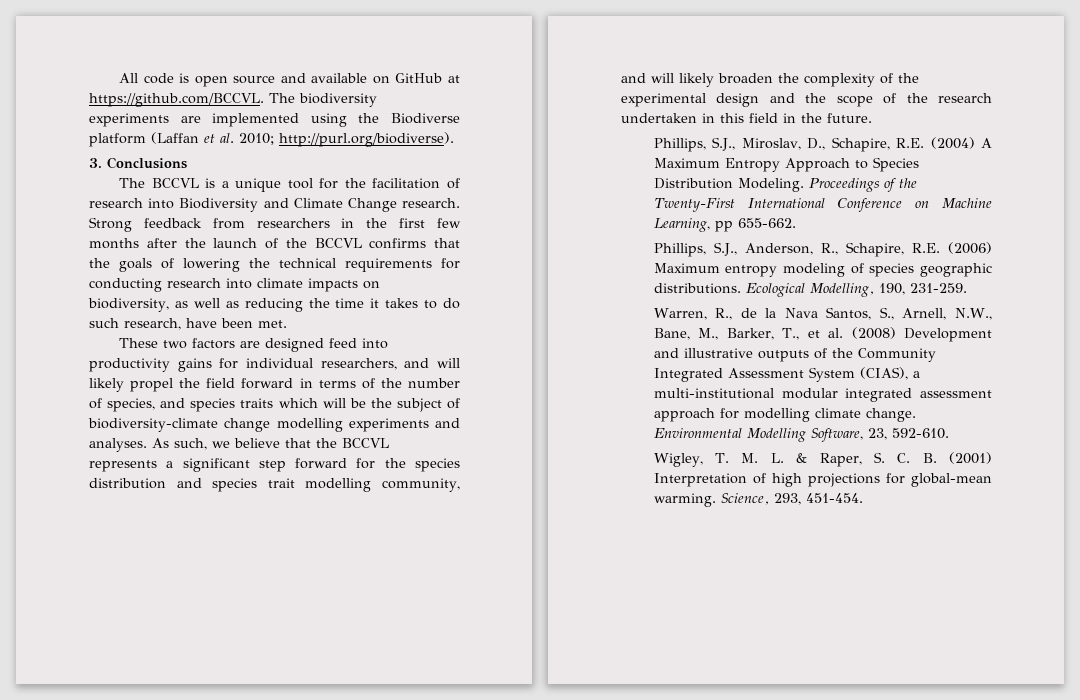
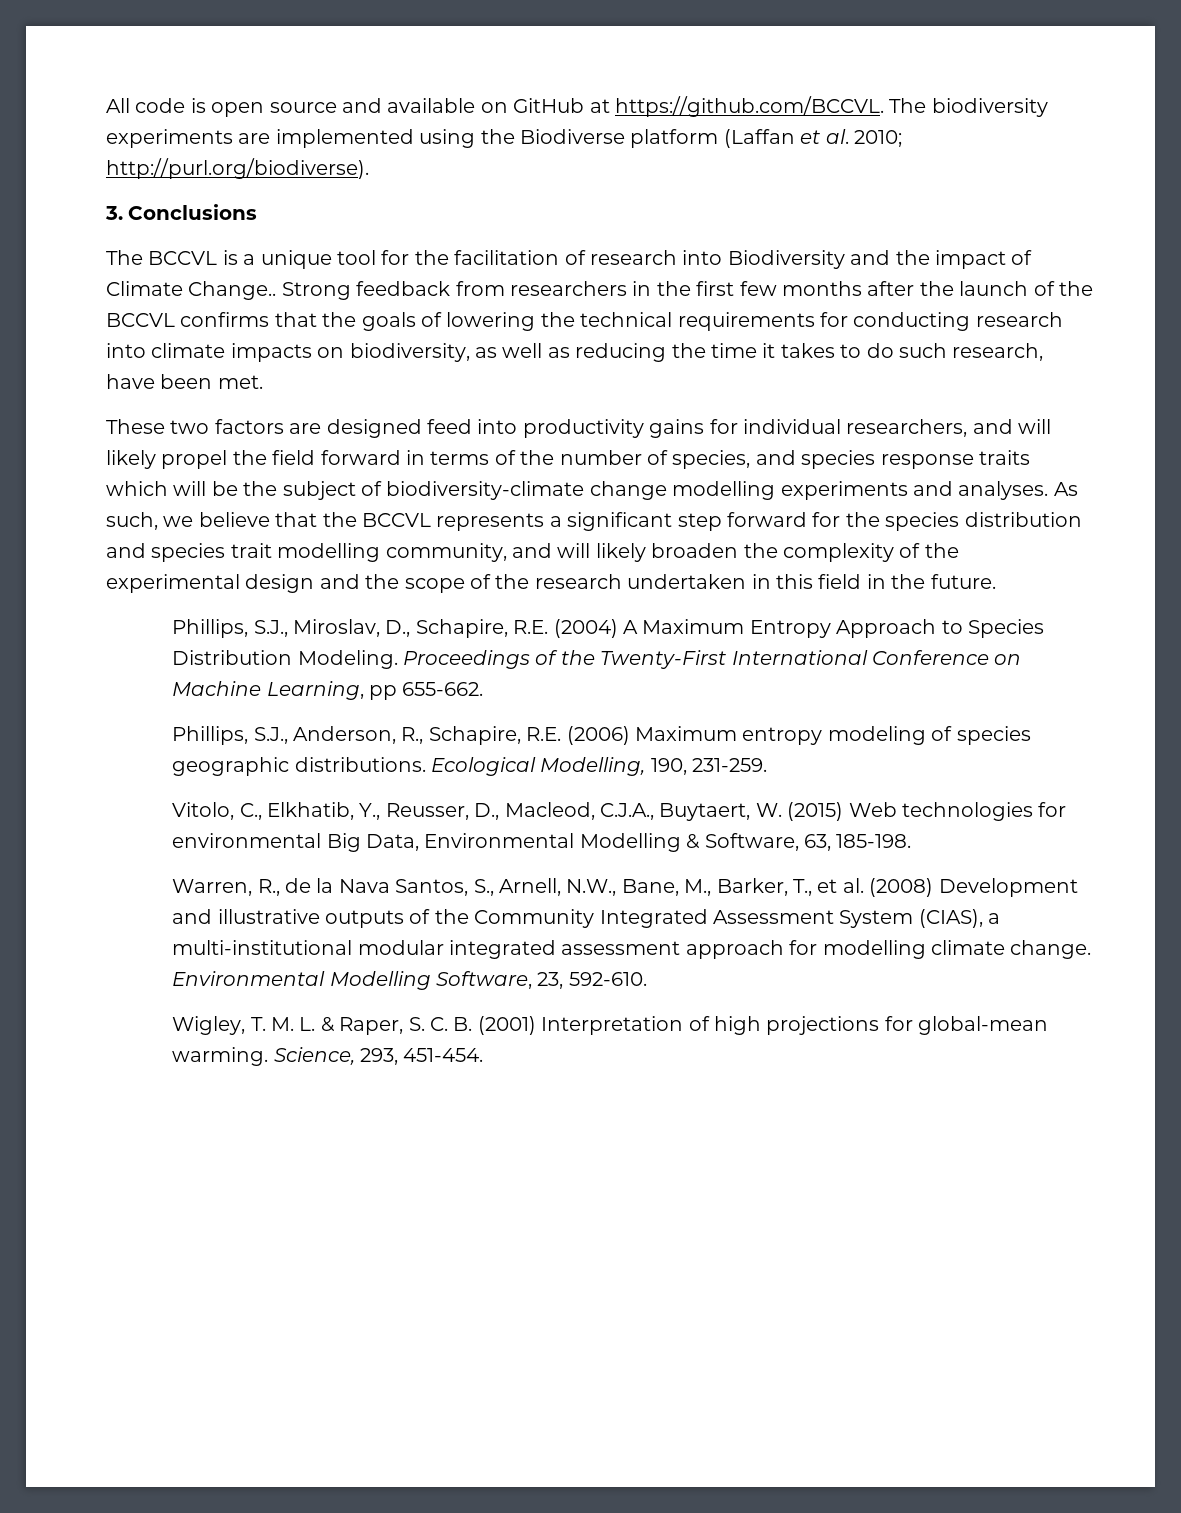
- The BCCVL is a unique tool for the facilitation of research into Biodiversity and Climate Change research.
+ The BCCVL is a unique tool for the facilitation of research into Biodiversity and the impact of Climate Change..
- These two factors are designed feed into productivity gains for individual researchers, and will likely propel the field forward in terms of the number of species, and species traits which will be the subject of biodiversity-climate change modelling experiments and analyses.
+ These two factors are designed feed into productivity gains for individual researchers, and will likely propel the field forward in terms of the number of species, and species response traits which will be the subject of biodiversity-climate change modelling experiments and analyses.
+ Vitolo, C., Elkhatib, Y., Reusser, D., Macleod, C.J.A., Buytaert, W. (2015) Web technologies for environmental Big Data, Environmental Modelling & Software, 63, 185-198.

